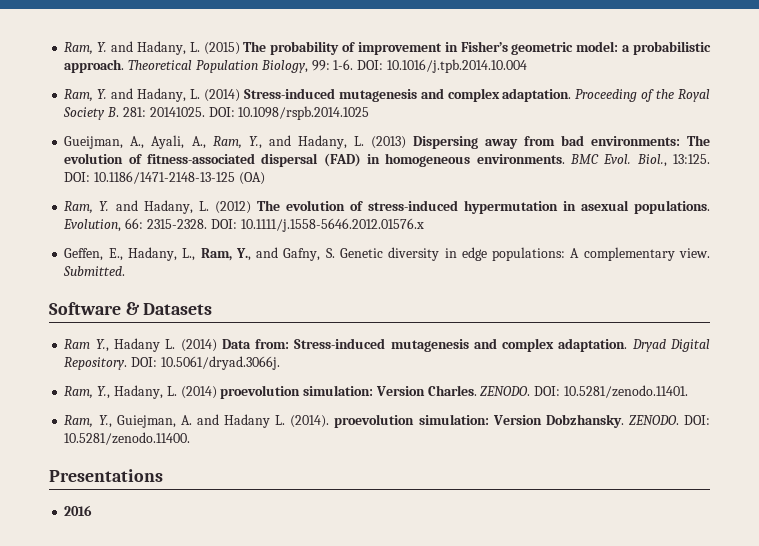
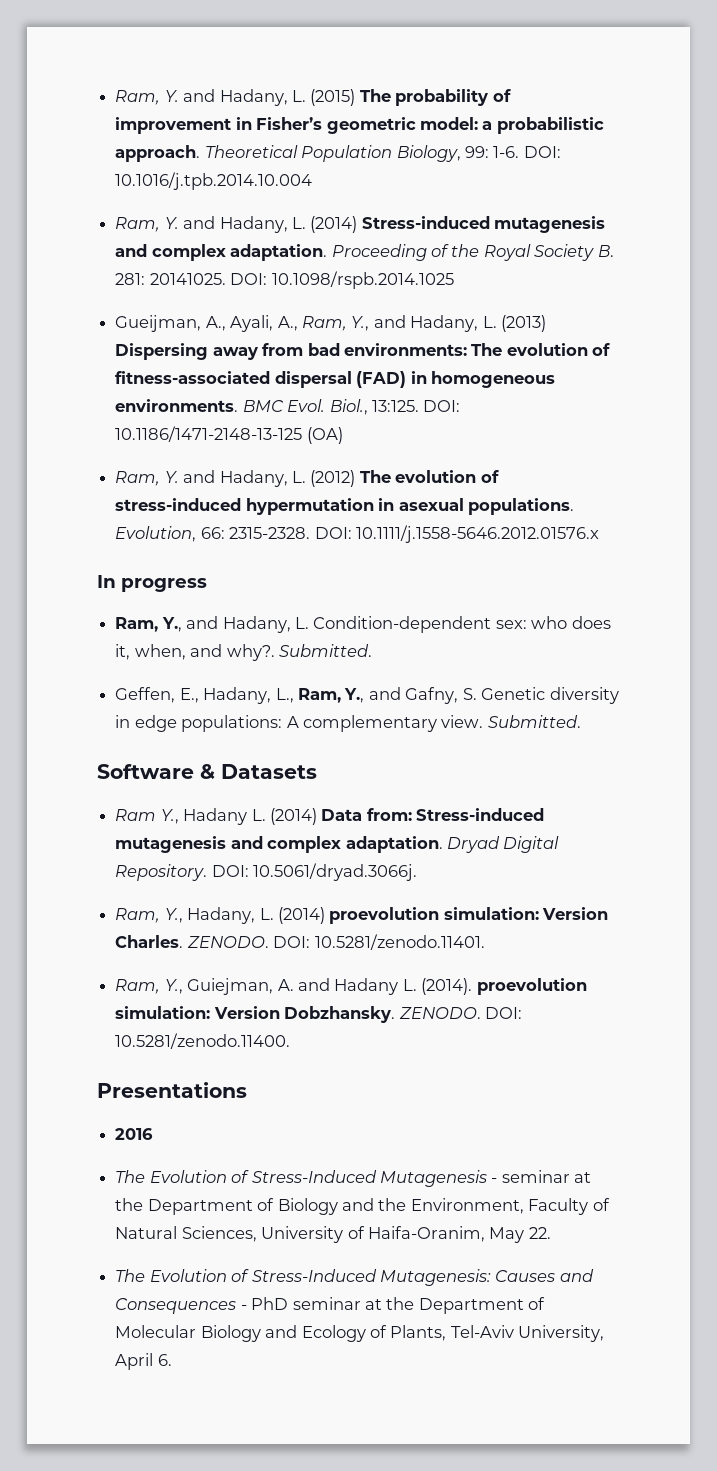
+ In progress
+ Ram, Y., and Hadany, L. Condition-dependent sex: who does it, when, and why?. Submitted.
+ The Evolution of Stress-Induced Mutagenesis - seminar at the Department of Biology and the Environment, Faculty of Natural Sciences, University of Haifa-Oranim, May 22.
+ The Evolution of Stress-Induced Mutagenesis: Causes and Consequences - PhD seminar at the Department of Molecular Biology and Ecology of Plants, Tel-Aviv University, April 6.

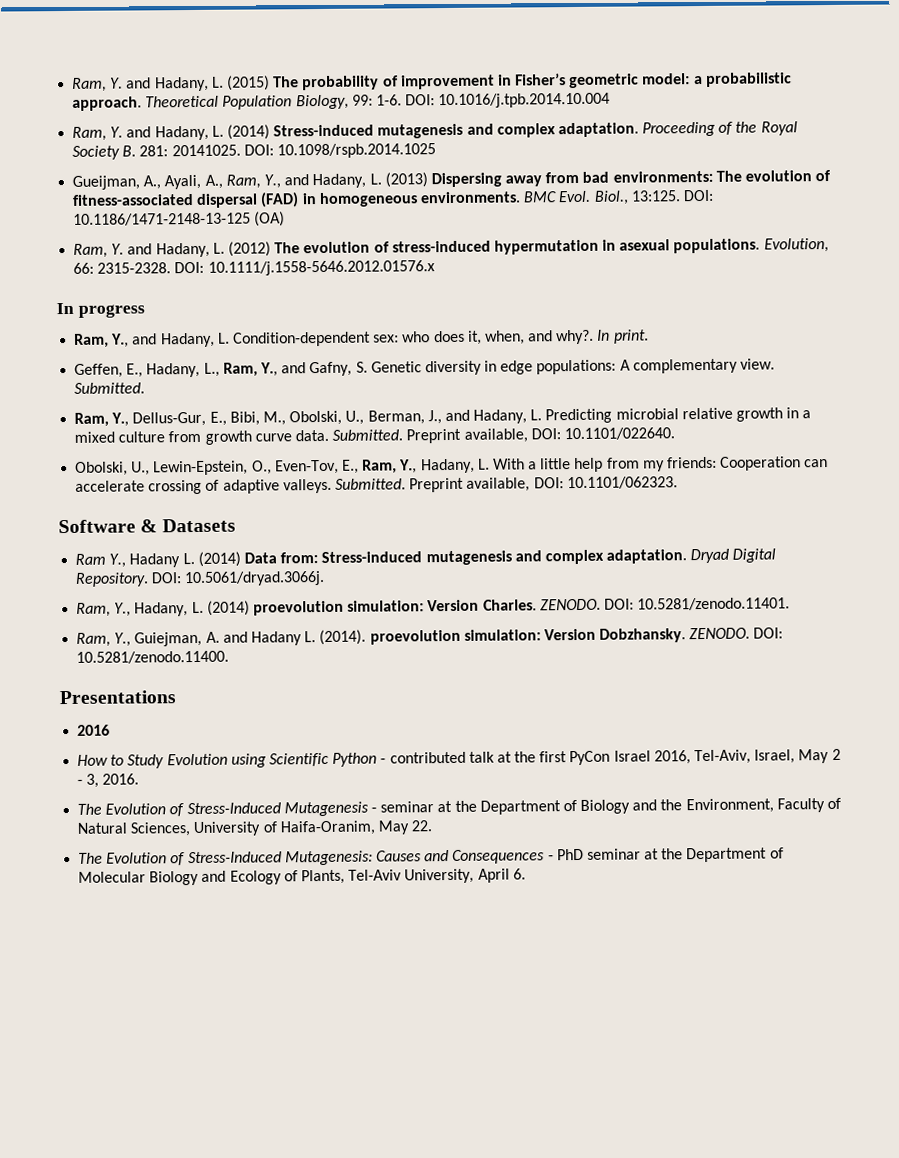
- Ram, Y., and Hadany, L. Condition-dependent sex: who does it, when, and why?. Submitted.
+ Ram, Y., and Hadany, L. Condition-dependent sex: who does it, when, and why?. In print.
+ Ram, Y., Dellus-Gur, E., Bibi, M., Obolski, U., Berman, J., and Hadany, L. Predicting microbial relative growth in a mixed culture from growth curve data. Submitted. Preprint available, DOI: 10.1101/022640.
+ Obolski, U., Lewin-Epstein, O., Even-Tov, E., Ram, Y., Hadany, L. With a little help from my friends: Cooperation can accelerate crossing of adaptive valleys. Submitted. Preprint available, DOI: 10.1101/062323.
+ How to Study Evolution using Scientific Python - contributed talk at the first PyCon Israel 2016, Tel-Aviv, Israel, May 2 - 3, 2016.

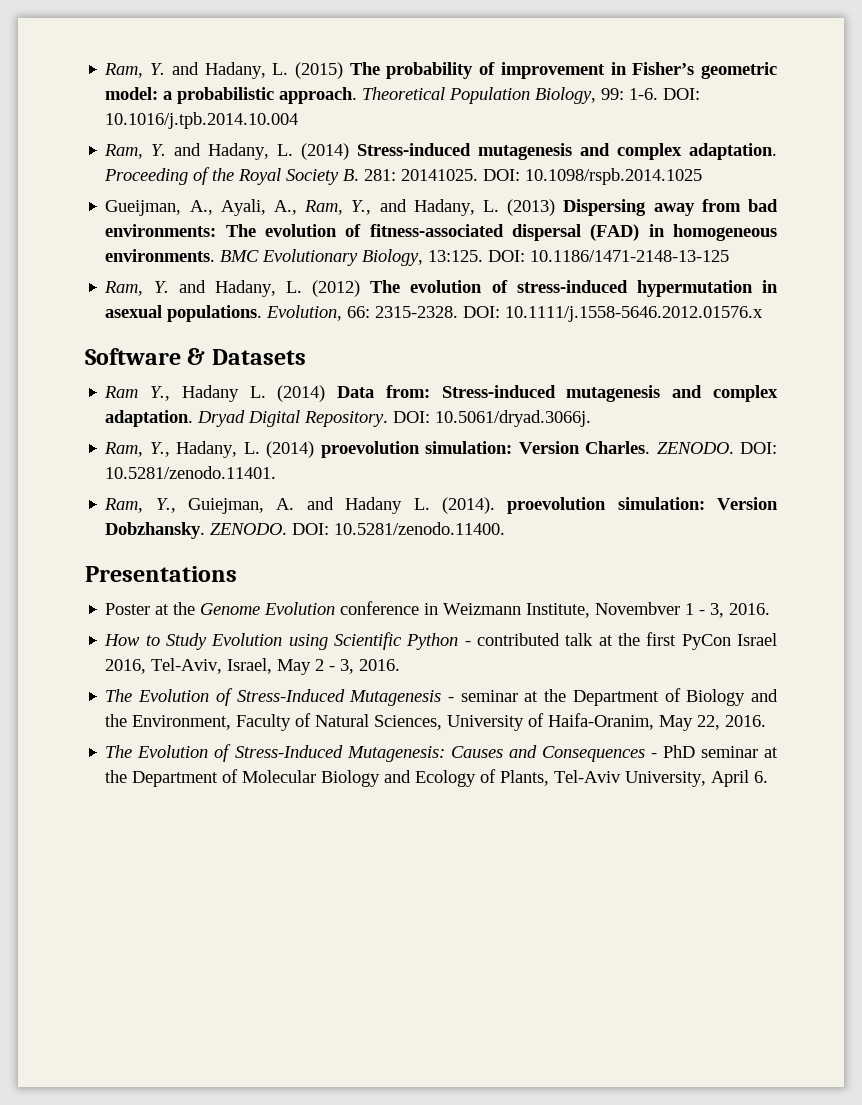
- BMC Evol. Biol., 13:125.
+ BMC Evolutionary Biology, 13:125.
- DOI: 10.1186/1471-2148-13-125 (OA)
+ DOI: 10.1186/1471-2148-13-125
- In progress
- Ram, Y., and Hadany, L. Condition-dependent sex: who does it, when, and why?. In print.
- Geffen, E., Hadany, L., Ram, Y., and Gafny, S. Genetic diversity in edge populations: A complementary view. Submitted.
- Ram, Y., Dellus-Gur, E., Bibi, M., Obolski, U., Berman, J., and Hadany, L. Predicting microbial relative growth in a mixed culture from growth curve data. Submitted. Preprint available, DOI: 10.1101/022640.
- Obolski, U., Lewin-Epstein, O., Even-Tov, E., Ram, Y., Hadany, L. With a little help from my friends: Cooperation can accelerate crossing of adaptive valleys. Submitted. Preprint available, DOI: 10.1101/062323.
- 2016
+ Poster at the Genome Evolution conference in Weizmann Institute, Novembver 1 - 3, 2016.
- The Evolution of Stress-Induced Mutagenesis - seminar at the Department of Biology and the Environment, Faculty of Natural Sciences, University of Haifa-Oranim, May 22.
+ The Evolution of Stress-Induced Mutagenesis - seminar at the Department of Biology and the Environment, Faculty of Natural Sciences, University of Haifa-Oranim, May 22, 2016.

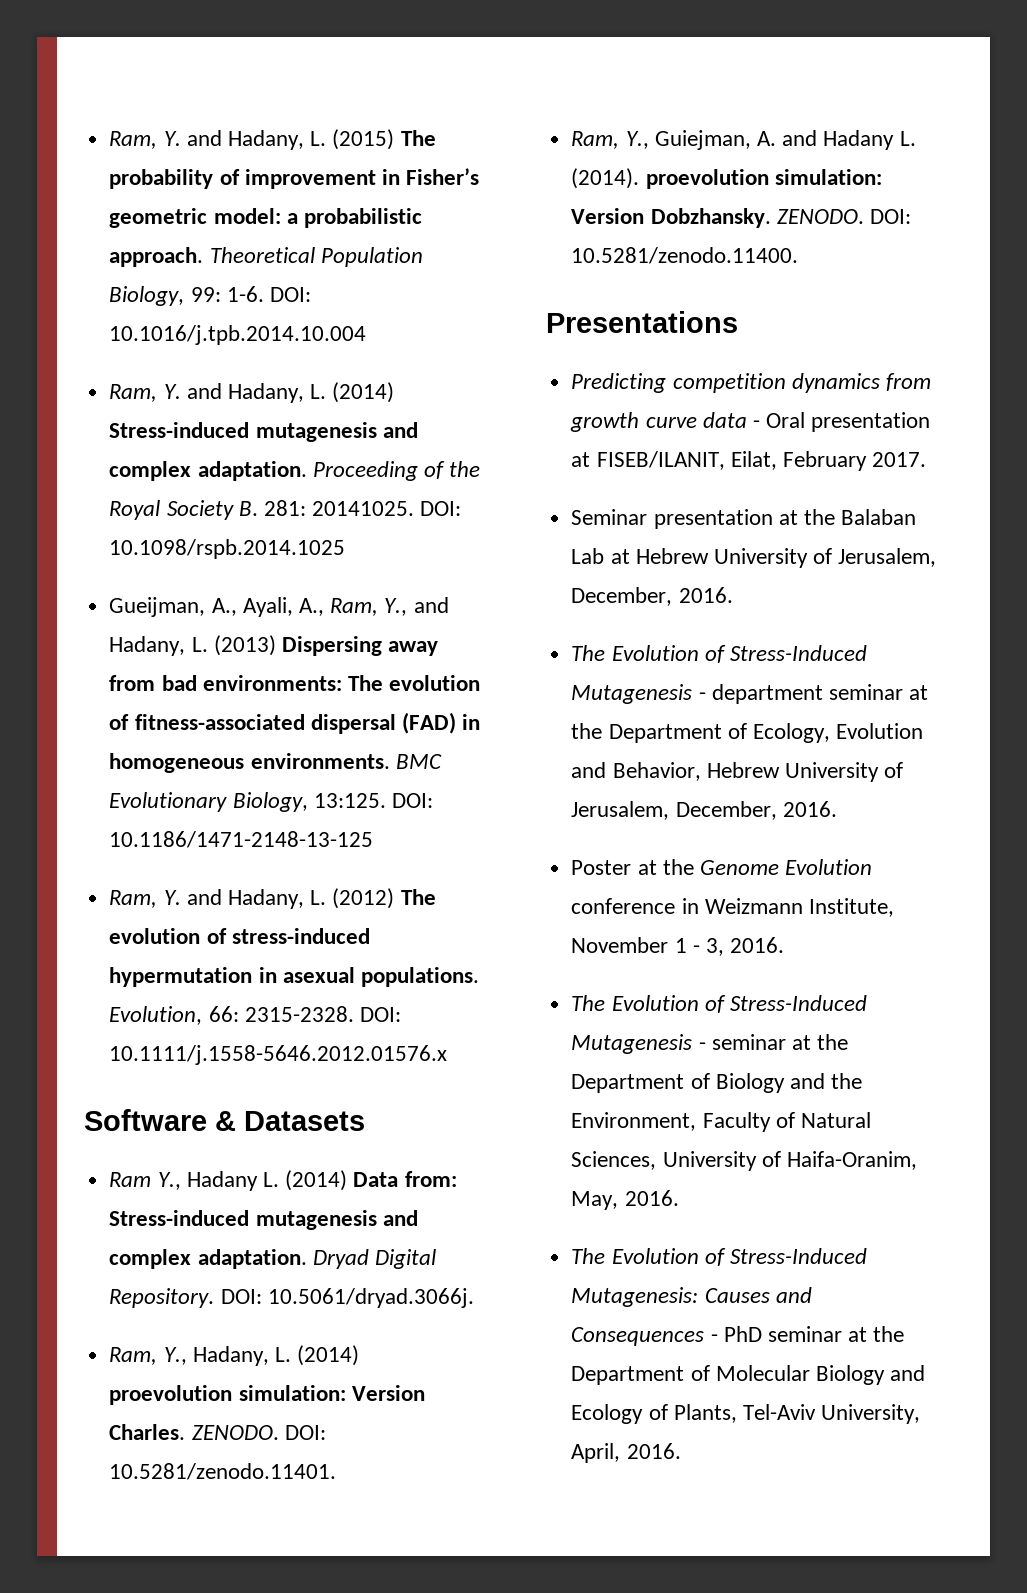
+ Predicting competition dynamics from growth curve data - Oral presentation at FISEB/ILANIT, Eilat, February 2017.
+ Seminar presentation at the Balaban Lab at Hebrew University of Jerusalem, December, 2016.
+ The Evolution of Stress-Induced Mutagenesis - department seminar at the Department of Ecology, Evolution and Behavior, Hebrew University of Jerusalem, December, 2016.
- Poster at the Genome Evolution conference in Weizmann Institute, Novembver 1 - 3, 2016.
+ Poster at the Genome Evolution conference in Weizmann Institute, November 1 - 3, 2016.
- How to Study Evolution using Scientific Python - contributed talk at the first PyCon Israel 2016, Tel-Aviv, Israel, May 2 - 3, 2016.
- The Evolution of Stress-Induced Mutagenesis - seminar at the Department of Biology and the Environment, Faculty of Natural Sciences, University of Haifa-Oranim, May 22, 2016.
+ The Evolution of Stress-Induced Mutagenesis - seminar at the Department of Biology and the Environment, Faculty of Natural Sciences, University of Haifa-Oranim, May, 2016.
- The Evolution of Stress-Induced Mutagenesis: Causes and Consequences - PhD seminar at the Department of Molecular Biology and Ecology of Plants, Tel-Aviv University, April 6.
+ The Evolution of Stress-Induced Mutagenesis: Causes and Consequences - PhD seminar at the Department of Molecular Biology and Ecology of Plants, Tel-Aviv University, April, 2016.

